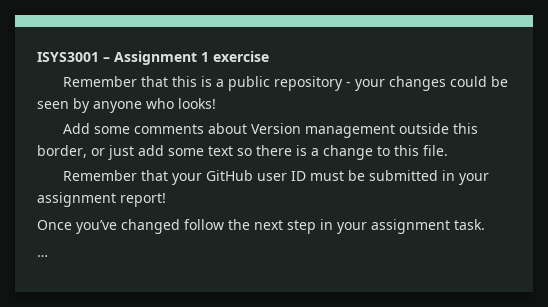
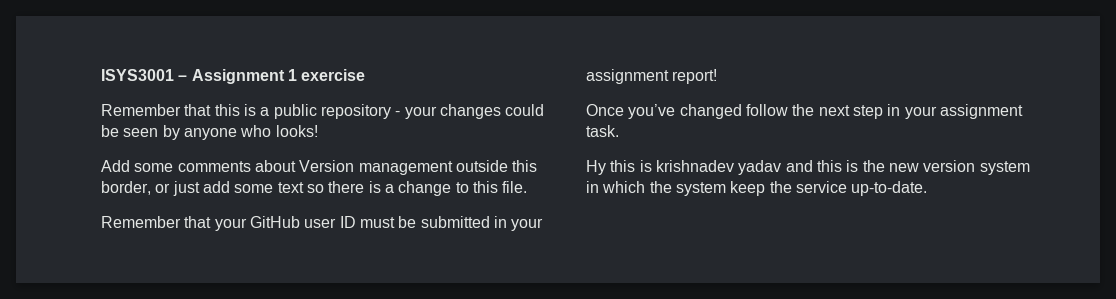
- …
+ Hy this is krishnadev yadav and this is the new version system in which the system keep the service up-to-date.

